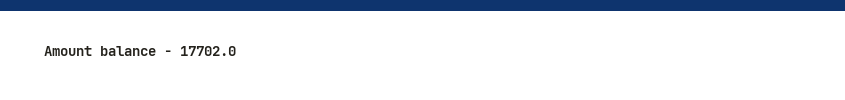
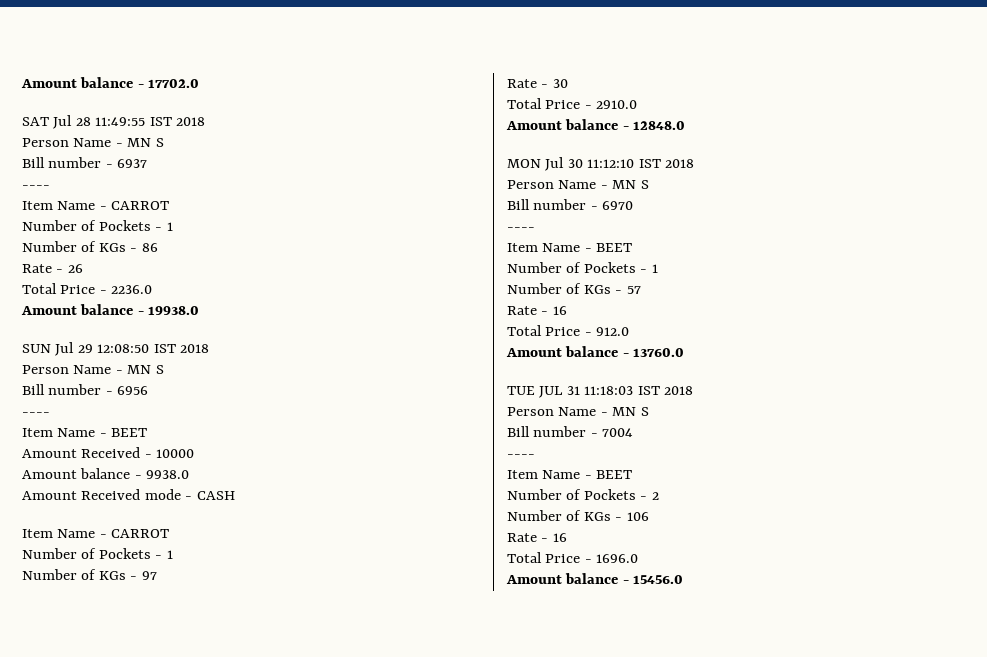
+ SAT Jul 28 11:49:55 IST 2018
+ Person Name - MN S
+ Bill number - 6937
+ ----
+ Item Name - CARROT
+ Number of Pockets - 1
+ Number of KGs - 86
+ Rate - 26
+ Total Price - 2236.0
+ Amount balance - 19938.0
+ SUN Jul 29 12:08:50 IST 2018
+ Person Name - MN S
+ Bill number - 6956
+ ----
+ Item Name - BEET
+ Amount Received - 10000
+ Amount balance - 9938.0
+ Amount Received mode - CASH
+ Item Name - CARROT
+ Number of Pockets - 1
+ Number of KGs - 97
+ Rate - 30
+ Total Price - 2910.0
+ Amount balance - 12848.0
+ MON Jul 30 11:12:10 IST 2018
+ Person Name - MN S
+ Bill number - 6970
+ ----
+ Item Name - BEET
+ Number of Pockets - 1
+ Number of KGs - 57
+ Rate - 16
+ Total Price - 912.0
+ Amount balance - 13760.0
+ TUE JUL 31 11:18:03 IST 2018
+ Person Name - MN S
+ Bill number - 7004
+ ----
+ Item Name - BEET
+ Number of Pockets - 2
+ Number of KGs - 106
+ Rate - 16
+ Total Price - 1696.0
+ Amount balance - 15456.0

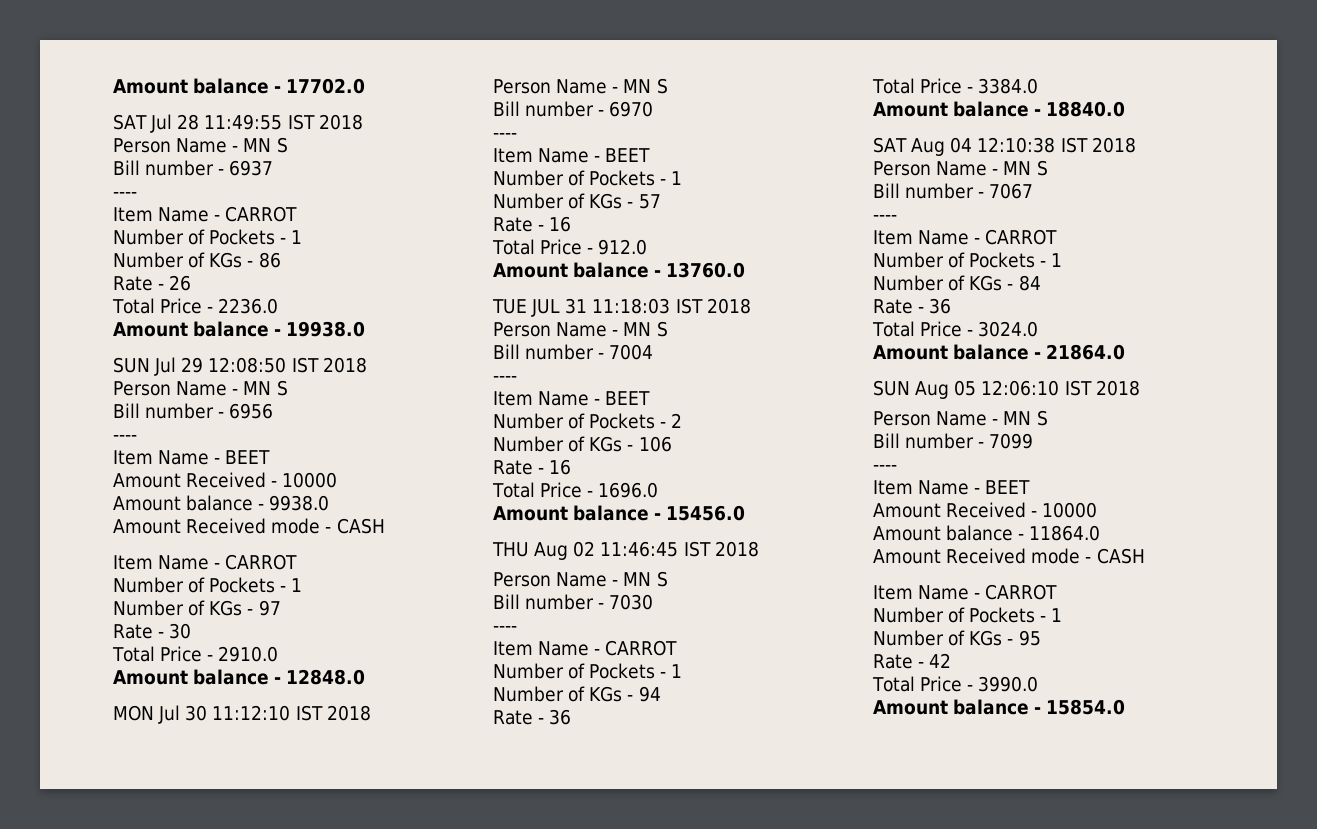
+ THU Aug 02 11:46:45 IST 2018
+ Person Name - MN S
+ Bill number - 7030
+ ----
+ Item Name - CARROT
+ Number of Pockets - 1
+ Number of KGs - 94
+ Rate - 36
+ Total Price - 3384.0
+ Amount balance - 18840.0
+ SAT Aug 04 12:10:38 IST 2018
+ Person Name - MN S
+ Bill number - 7067
+ ----
+ Item Name - CARROT
+ Number of Pockets - 1
+ Number of KGs - 84
+ Rate - 36
+ Total Price - 3024.0
+ Amount balance - 21864.0
+ SUN Aug 05 12:06:10 IST 2018
+ Person Name - MN S
+ Bill number - 7099
+ ----
+ Item Name - BEET
+ Amount Received - 10000
+ Amount balance - 11864.0
+ Amount Received mode - CASH
+ Item Name - CARROT
+ Number of Pockets - 1
+ Number of KGs - 95
+ Rate - 42
+ Total Price - 3990.0
+ Amount balance - 15854.0

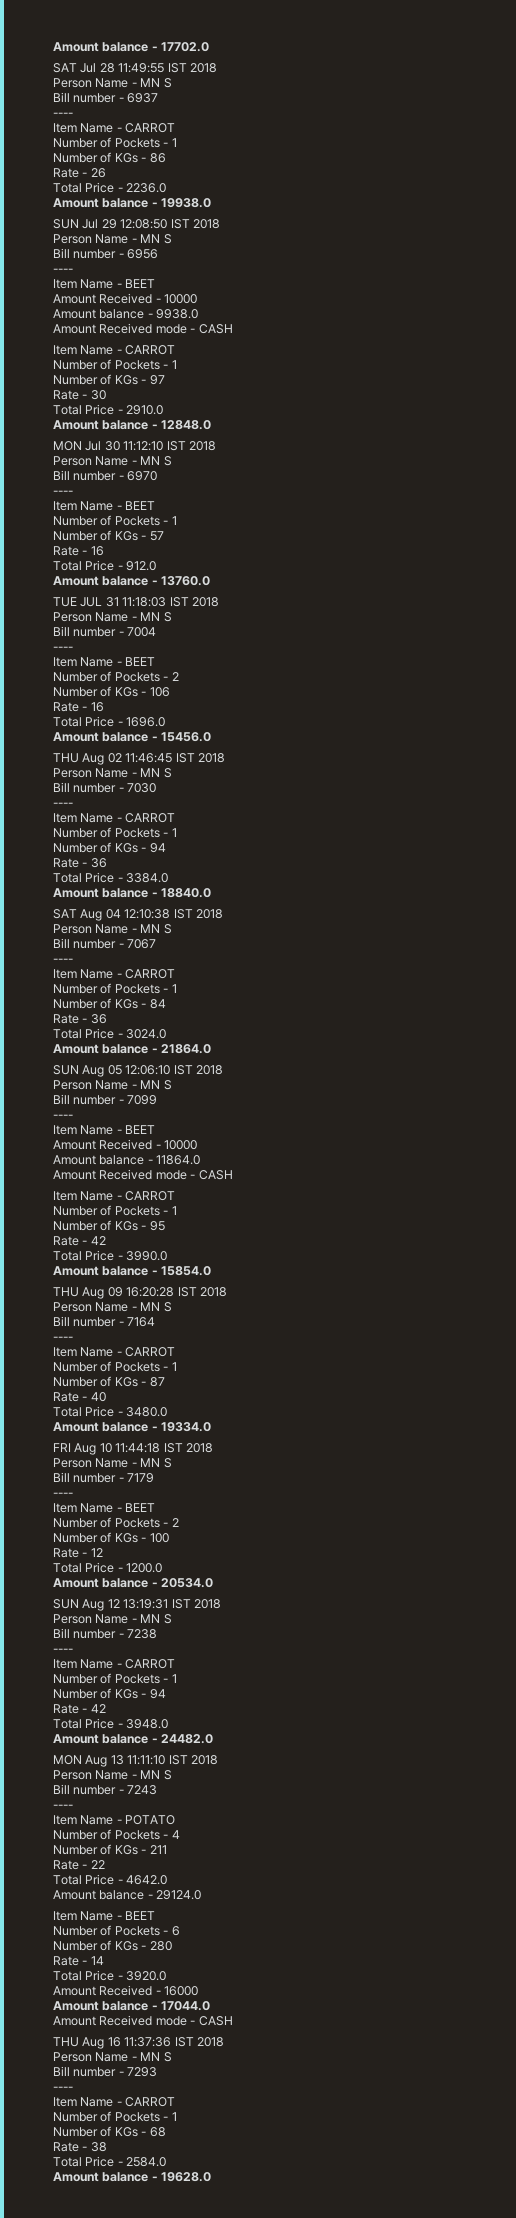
+ THU Aug 09 16:20:28 IST 2018
+ Person Name - MN S
+ Bill number - 7164
+ ----
+ Item Name - CARROT
+ Number of Pockets - 1
+ Number of KGs - 87
+ Rate - 40
+ Total Price - 3480.0
+ Amount balance - 19334.0
+ FRI Aug 10 11:44:18 IST 2018
+ Person Name - MN S
+ Bill number - 7179
+ ----
+ Item Name - BEET
+ Number of Pockets - 2
+ Number of KGs - 100
+ Rate - 12
+ Total Price - 1200.0
+ Amount balance - 20534.0
+ SUN Aug 12 13:19:31 IST 2018
+ Person Name - MN S
+ Bill number - 7238
+ ----
+ Item Name - CARROT
+ Number of Pockets - 1
+ Number of KGs - 94
+ Rate - 42
+ Total Price - 3948.0
+ Amount balance - 24482.0
+ MON Aug 13 11:11:10 IST 2018
+ Person Name - MN S
+ Bill number - 7243
+ ----
+ Item Name - POTATO
+ Number of Pockets - 4
+ Number of KGs - 211
+ Rate - 22
+ Total Price - 4642.0
+ Amount balance - 29124.0
+ Item Name - BEET
+ Number of Pockets - 6
+ Number of KGs - 280
+ Rate - 14
+ Total Price - 3920.0
+ Amount Received - 16000
+ Amount balance - 17044.0
+ Amount Received mode - CASH
+ THU Aug 16 11:37:36 IST 2018
+ Person Name - MN S
+ Bill number - 7293
+ ----
+ Item Name - CARROT
+ Number of Pockets - 1
+ Number of KGs - 68
+ Rate - 38
+ Total Price - 2584.0
+ Amount balance - 19628.0

